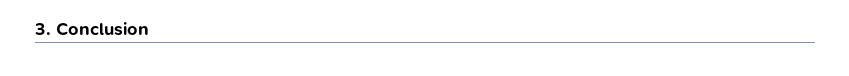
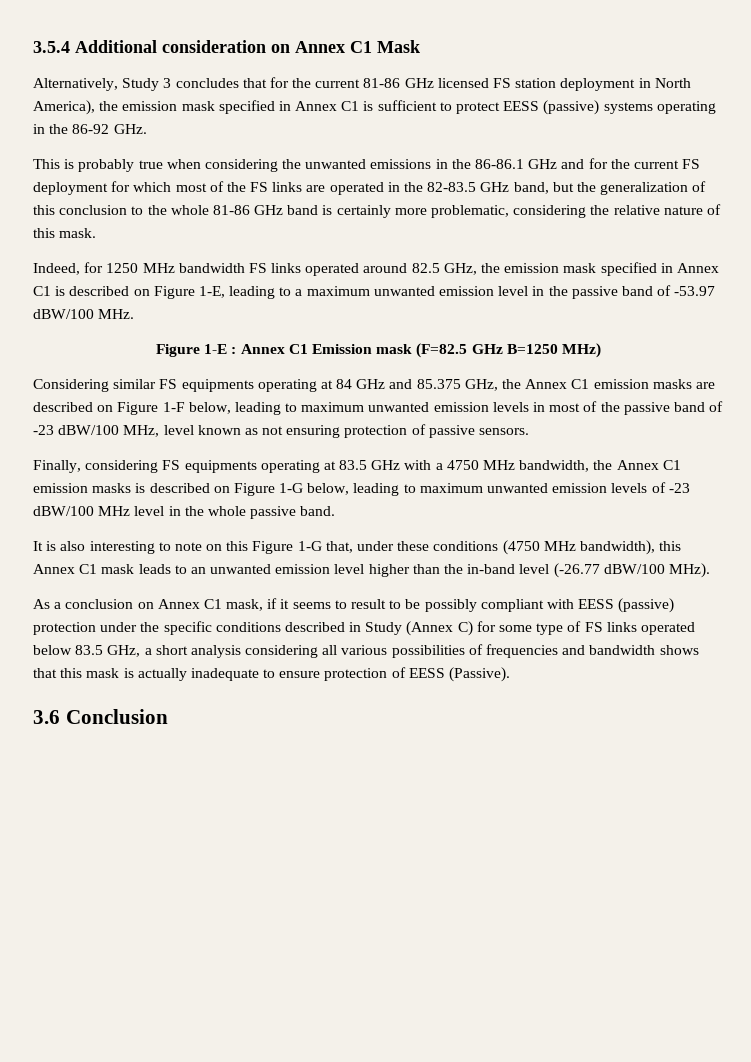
- 3. Conclusion
+ 3.5.4 Additional consideration on Annex C1 Mask
+ Alternatively, Study 3 concludes that for the current 81-86 GHz licensed FS station deployment in North America), the emission mask specified in Annex C1 is sufficient to protect EESS (passive) systems operating in the 86-92 GHz.
+ This is probably true when considering the unwanted emissions in the 86-86.1 GHz and for the current FS deployment for which most of the FS links are operated in the 82-83.5 GHz band, but the generalization of this conclusion to the whole 81-86 GHz band is certainly more problematic, considering the relative nature of this mask.
+ Indeed, for 1250 MHz bandwidth FS links operated around 82.5 GHz, the emission mask specified in Annex C1 is described on Figure 1-E, leading to a maximum unwanted emission level in the passive band of -53.97 dBW/100 MHz.
+ Figure 1-E : Annex C1 Emission mask (F=82.5 GHz B=1250 MHz)
+ Considering similar FS equipments operating at 84 GHz and 85.375 GHz, the Annex C1 emission masks are described on Figure 1-F below, leading to maximum unwanted emission levels in most of the passive band of -23 dBW/100 MHz, level known as not ensuring protection of passive sensors.
+ Finally, considering FS equipments operating at 83.5 GHz with a 4750 MHz bandwidth, the Annex C1 emission masks is described on Figure 1-G below, leading to maximum unwanted emission levels of -23 dBW/100 MHz level in the whole passive band.
+ It is also interesting to note on this Figure 1-G that, under these conditions (4750 MHz bandwidth), this Annex C1 mask leads to an unwanted emission level higher than the in-band level (-26.77 dBW/100 MHz).
+ As a conclusion on Annex C1 mask, if it seems to result to be possibly compliant with EESS (passive) protection under the specific conditions described in Study (Annex C) for some type of FS links operated below 83.5 GHz, a short analysis considering all various possibilities of frequencies and bandwidth shows that this mask is actually inadequate to ensure protection of EESS (Passive).
+ 3.6 Conclusion

